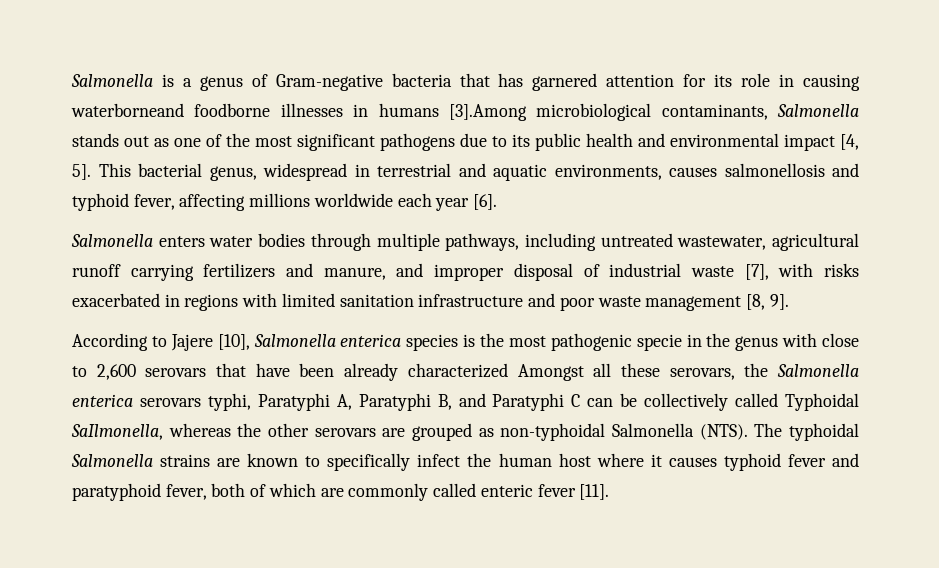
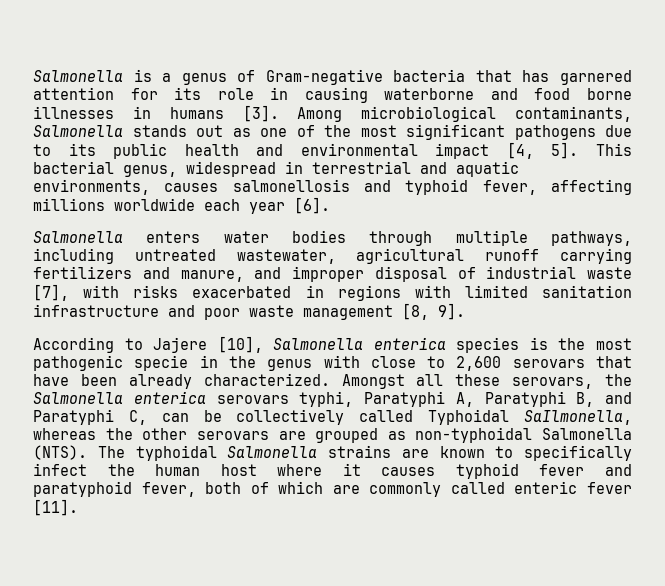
- Salmonella is a genus of Gram-negative bacteria that has garnered attention for its role in causing waterborneand foodborne illnesses in humans [3].Among microbiological contaminants, Salmonella stands out as one of the most significant pathogens due to its public health and environmental impact [4, 5].
+ Salmonella is a genus of Gram-negative bacteria that has garnered attention for its role in causing waterborne and food borne illnesses in humans [3]. Among microbiological contaminants, Salmonella stands out as one of the most significant pathogens due to its public health and environmental impact [4, 5].
- According to Jajere [10], Salmonella enterica species is the most pathogenic specie in the genus with close to 2,600 serovars that have been already characterized Amongst all these serovars, the Salmonella enterica serovars typhi, Paratyphi A, Paratyphi B, and Paratyphi C can be collectively called Typhoidal SaIlmonella, whereas the other serovars are grouped as non-typhoidal Salmonella (NTS).
+ According to Jajere [10], Salmonella enterica species is the most pathogenic specie in the genus with close to 2,600 serovars that have been already characterized. Amongst all these serovars, the Salmonella enterica serovars typhi, Paratyphi A, Paratyphi B, and Paratyphi C, can be collectively called Typhoidal SaIlmonella, whereas the other serovars are grouped as non-typhoidal Salmonella (NTS).

